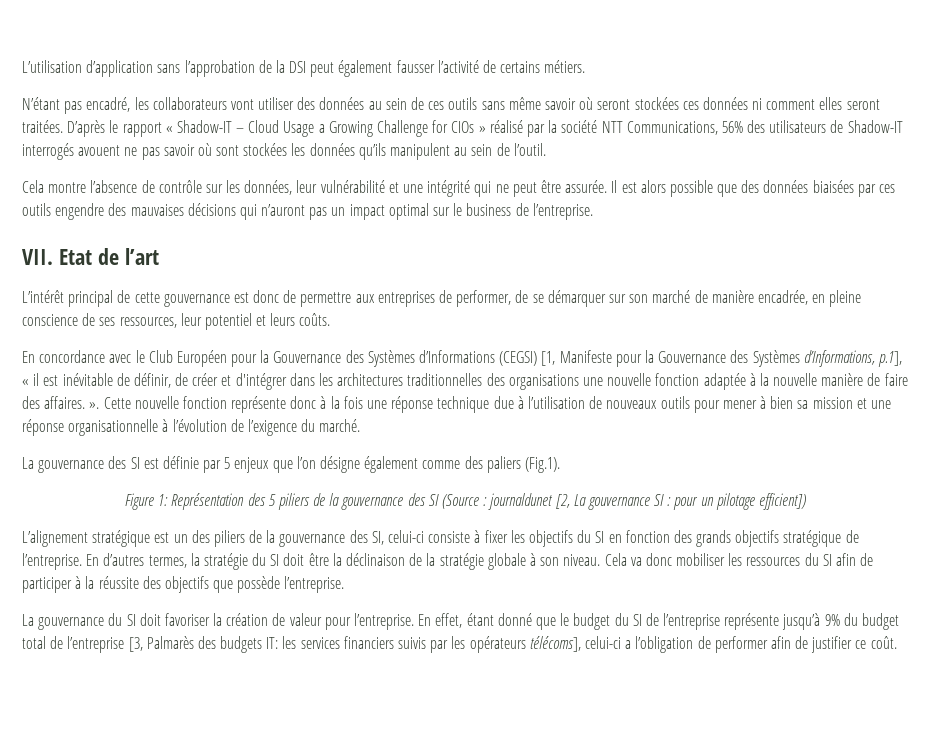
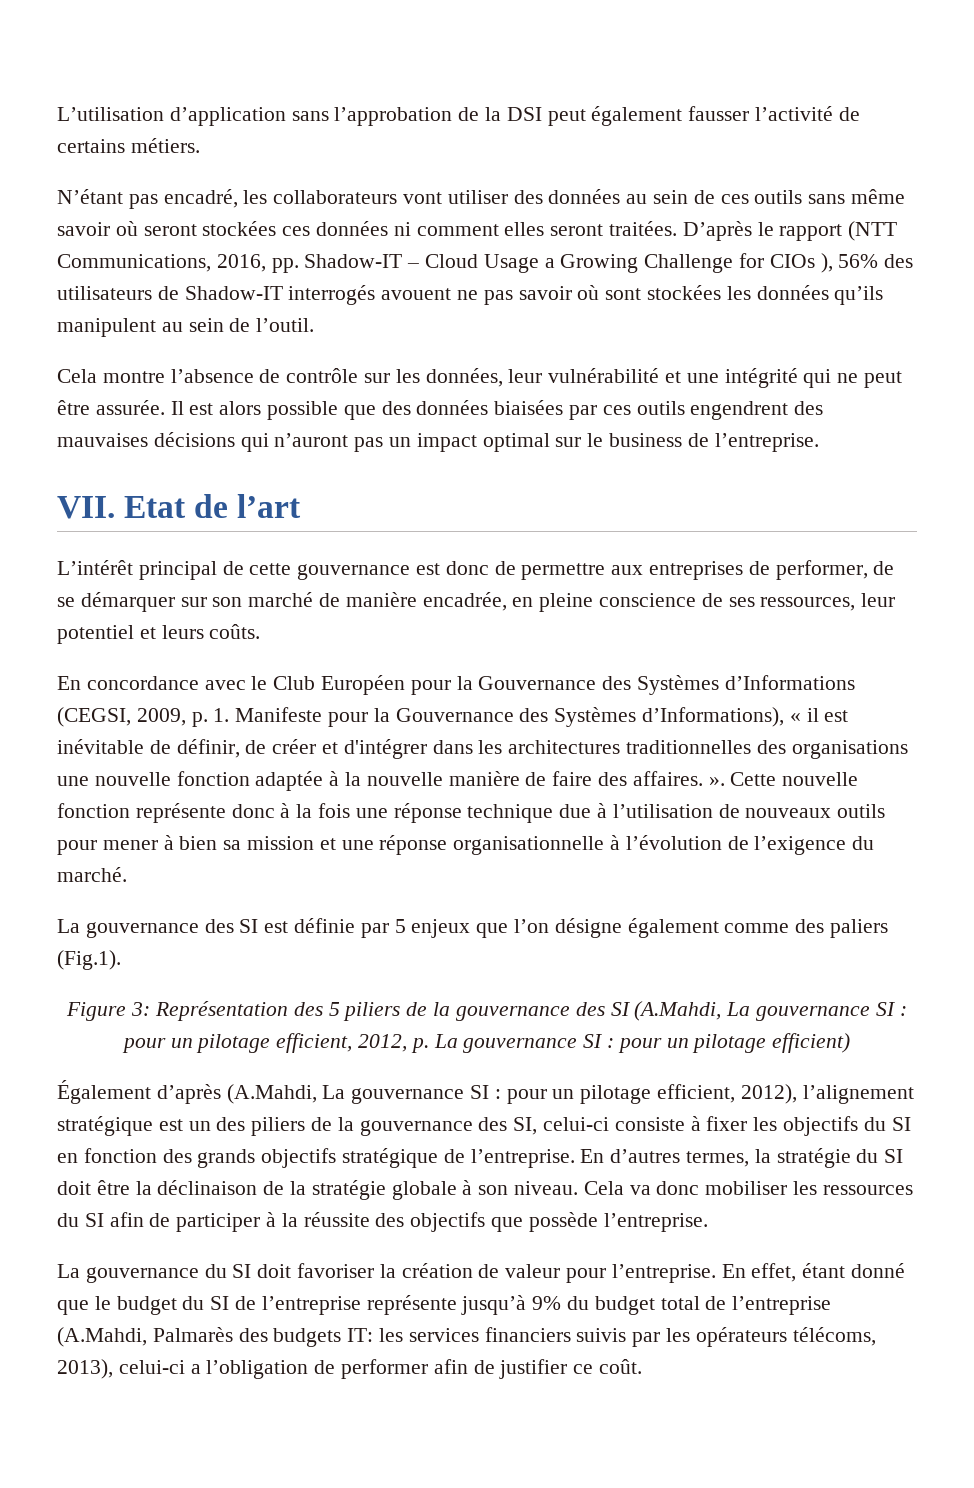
- D’après le rapport « Shadow-IT – Cloud Usage a Growing Challenge for CIOs » réalisé par la société NTT Communications, 56% des utilisateurs de Shadow-IT interrogés avouent ne pas savoir où sont stockées les données qu’ils manipulent au sein de l’outil.
+ D’après le rapport (NTT Communications, 2016, pp. Shadow-IT – Cloud Usage a Growing Challenge for CIOs ), 56% des utilisateurs de Shadow-IT interrogés avouent ne pas savoir où sont stockées les données qu’ils manipulent au sein de l’outil.
- Il est alors possible que des données biaisées par ces outils engendre des mauvaises décisions qui n’auront pas un impact optimal sur le business de l’entreprise.
+ Il est alors possible que des données biaisées par ces outils engendrent des mauvaises décisions qui n’auront pas un impact optimal sur le business de l’entreprise.
- En concordance avec le Club Européen pour la Gouvernance des Systèmes d’Informations (CEGSI) [1, Manifeste pour la Gouvernance des Systèmes d’Informations, p.1], « il est inévitable de définir, de créer et d'intégrer dans les architectures traditionnelles des organisations une nouvelle fonction adaptée à la nouvelle manière de faire des affaires. ».
+ En concordance avec le Club Européen pour la Gouvernance des Systèmes d’Informations (CEGSI, 2009, p. 1. Manifeste pour la Gouvernance des Systèmes d’Informations), « il est inévitable de définir, de créer et d'intégrer dans les architectures traditionnelles des organisations une nouvelle fonction adaptée à la nouvelle manière de faire des affaires. ».
- Figure 1: Représentation des 5 piliers de la gouvernance des SI (Source : journaldunet [2, La gouvernance SI : pour un pilotage efficient])
- L’alignement stratégique est un des piliers de la gouvernance des SI, celui-ci consiste à fixer les objectifs du SI en fonction des grands objectifs stratégique de l’entreprise.
+ Figure 3: Représentation des 5 piliers de la gouvernance des SI (A.Mahdi, La gouvernance SI : pour un pilotage efficient, 2012, p. La gouvernance SI : pour un pilotage efficient)
+ Également d’après (A.Mahdi, La gouvernance SI : pour un pilotage efficient, 2012), l’alignement stratégique est un des piliers de la gouvernance des SI, celui-ci consiste à fixer les objectifs du SI en fonction des grands objectifs stratégique de l’entreprise.
- En effet, étant donné que le budget du SI de l’entreprise représente jusqu’à 9% du budget total de l’entreprise [3, Palmarès des budgets IT: les services financiers suivis par les opérateurs télécoms], celui-ci a l’obligation de performer afin de justifier ce coût.
+ En effet, étant donné que le budget du SI de l’entreprise représente jusqu’à 9% du budget total de l’entreprise (A.Mahdi, Palmarès des budgets IT: les services financiers suivis par les opérateurs télécoms, 2013), celui-ci a l’obligation de performer afin de justifier ce coût.

